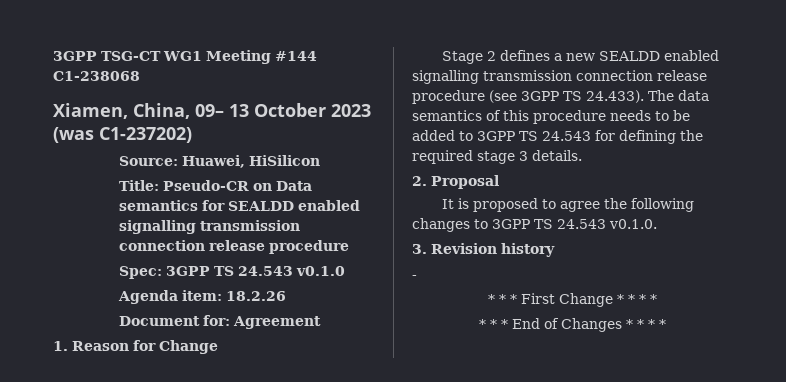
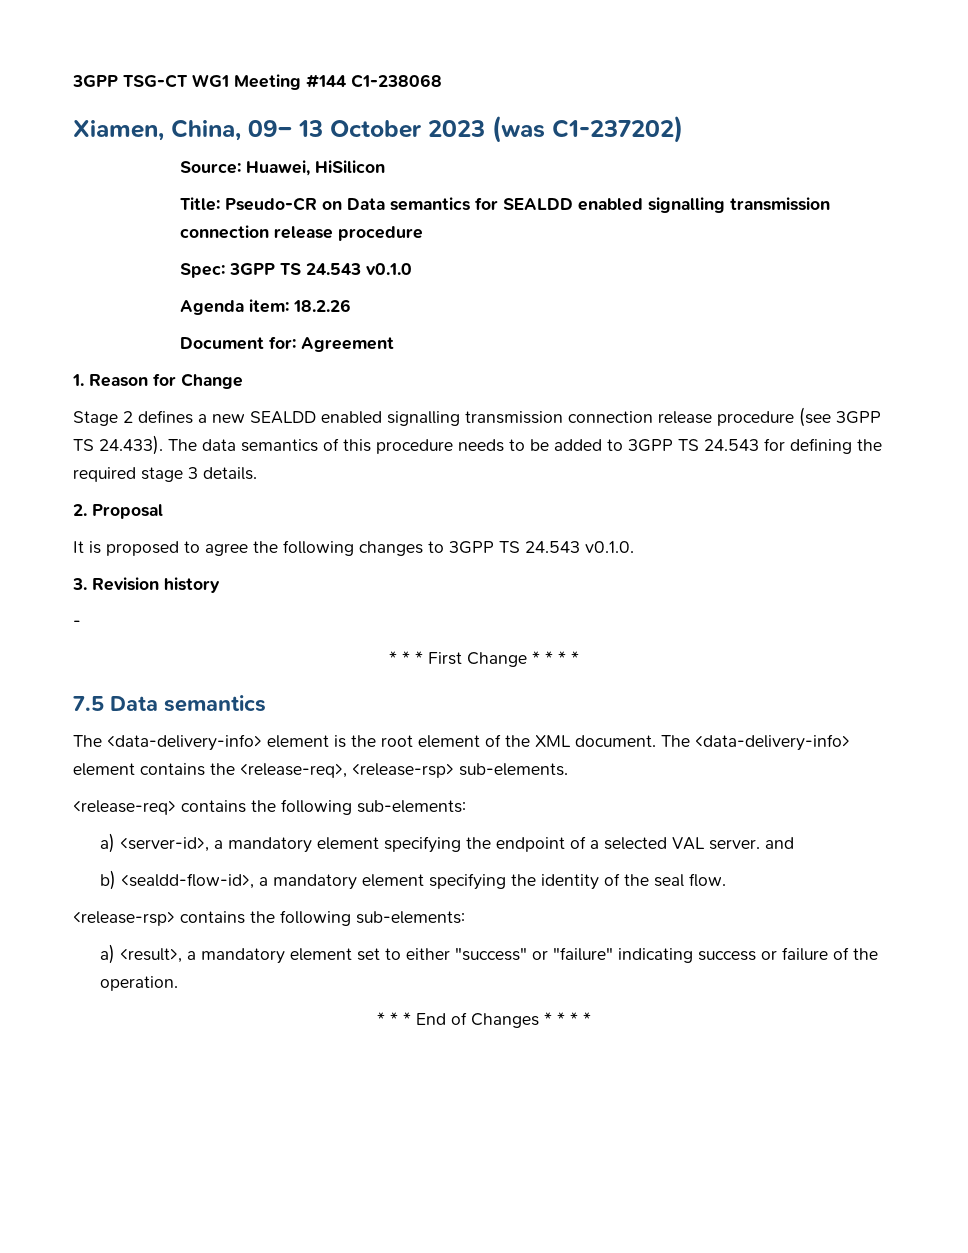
+ 7.5 Data semantics
+ The <data-delivery-info> element is the root element of the XML document. The <data-delivery-info> element contains the <release-req>, <release-rsp> sub-elements.
+ <release-req> contains the following sub-elements:
+ a) <server-id>, a mandatory element specifying the endpoint of a selected VAL server. and
+ b) <sealdd-flow-id>, a mandatory element specifying the identity of the seal flow.
+ <release-rsp> contains the following sub-elements:
+ a) <result>, a mandatory element set to either "success" or "failure" indicating success or failure of the operation.

